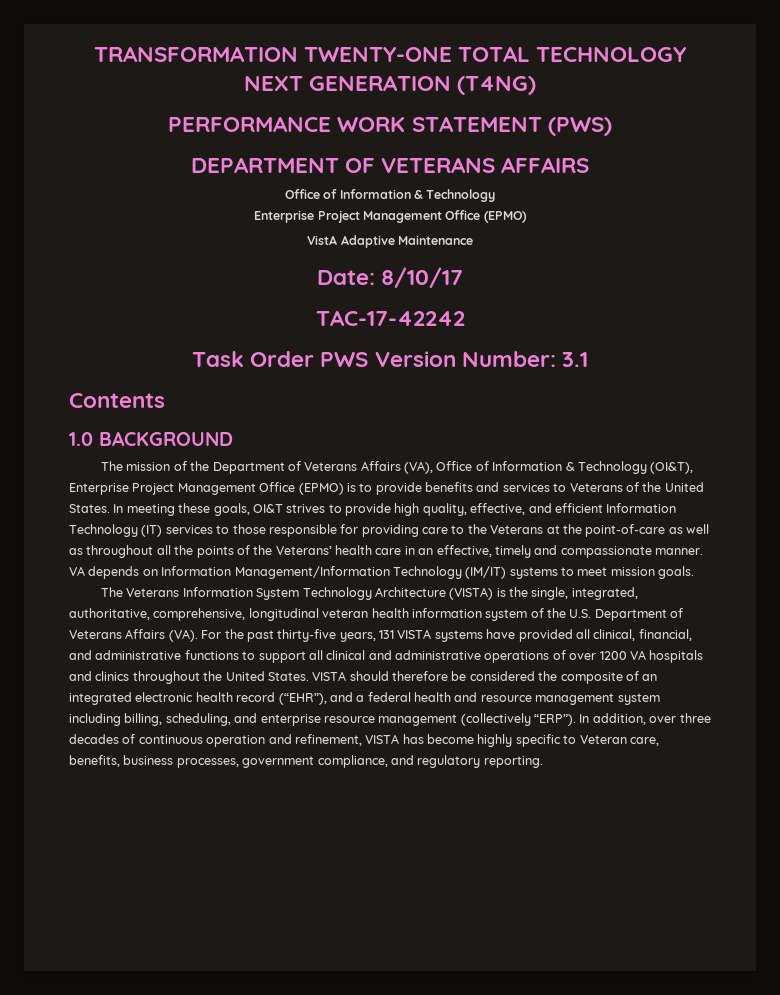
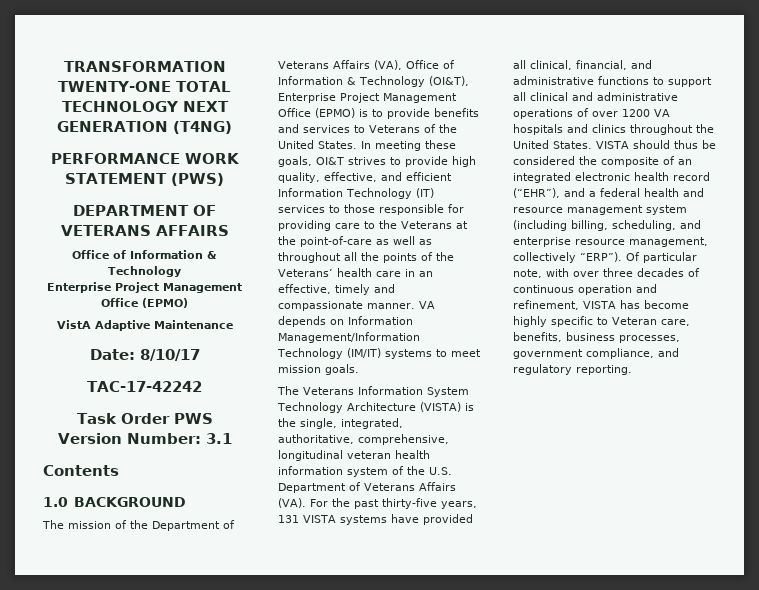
- VISTA should therefore be considered the composite of an integrated electronic health record (“EHR”), and a federal health and resource management system including billing, scheduling, and enterprise resource management (collectively “ERP”). In addition, over three decades of continuous operation and refinement, VISTA has become highly specific to Veteran care, benefits, business processes, government compliance, and regulatory reporting.
+ VISTA should thus be considered the composite of an integrated electronic health record (“EHR”), and a federal health and resource management system (including billing, scheduling, and enterprise resource management, collectively “ERP”). Of particular note, with over three decades of continuous operation and refinement, VISTA has become highly specific to Veteran care, benefits, business processes, government compliance, and regulatory reporting.

